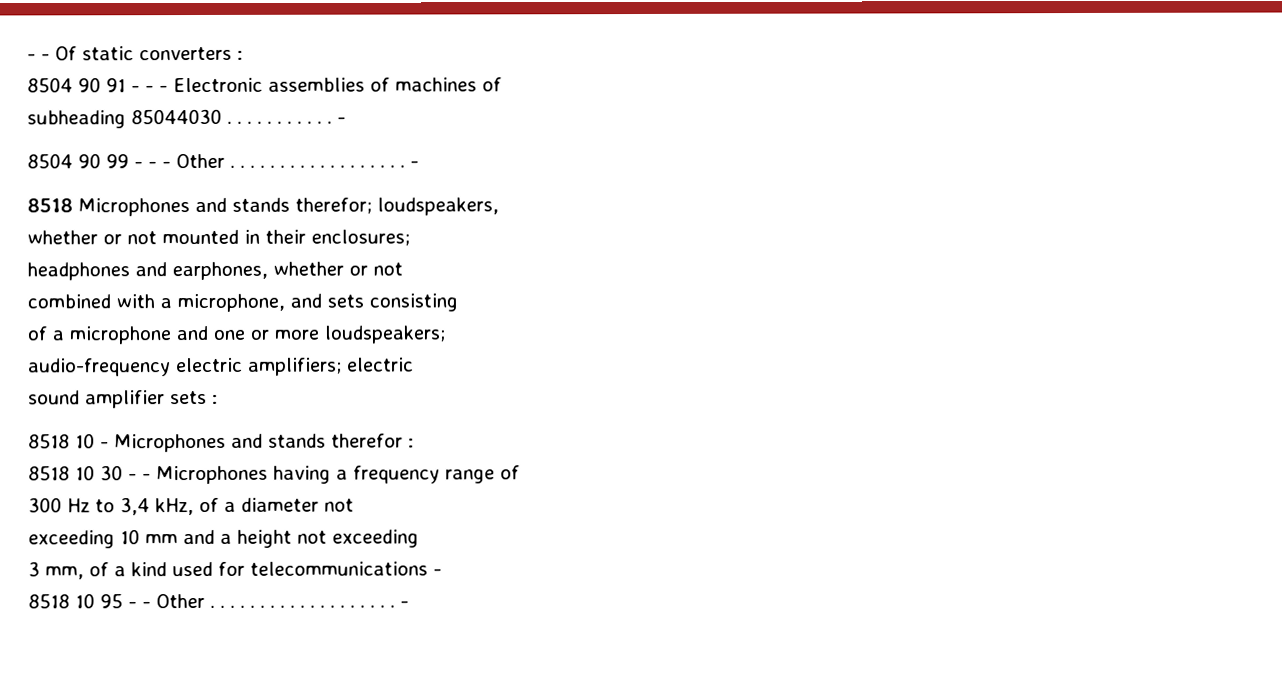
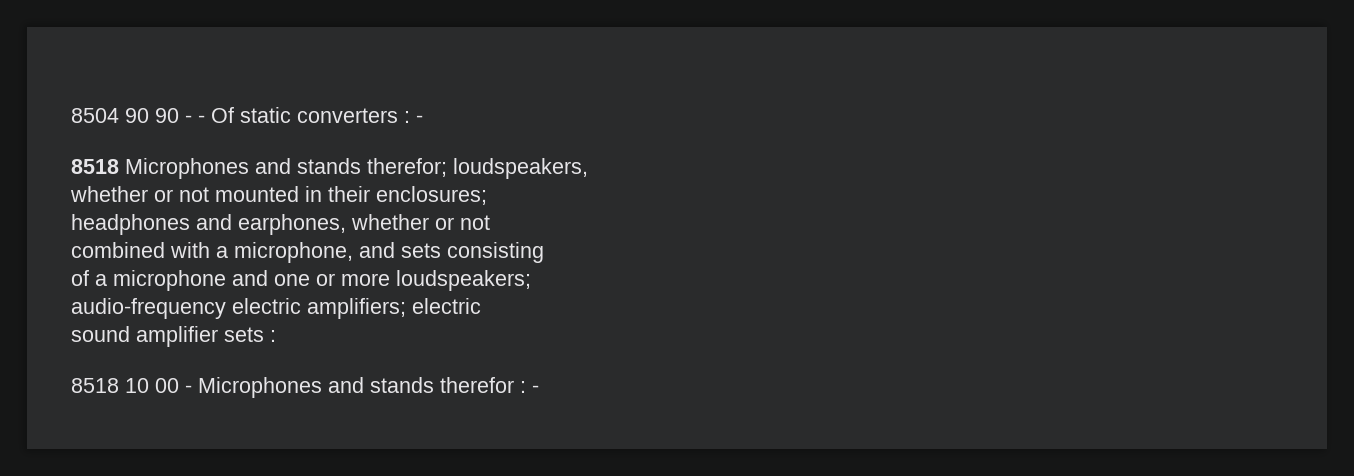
- - - Of static converters :
- 8504 90 91 - - - Electronic assemblies of machines of
- subheading 85044030 . . . . . . . . . . . -
- 8504 90 99 - - - Other . . . . . . . . . . . . . . . . . . -
+ 8504 90 90 - - Of static converters : -
- 8518 10 - Microphones and stands therefor :
- 8518 10 30 - - Microphones having a frequency range of
- 300 Hz to 3,4 kHz, of a diameter not
- exceeding 10 mm and a height not exceeding
- 3 mm, of a kind used for telecommunications -
- 8518 10 95 - - Other . . . . . . . . . . . . . . . . . . . -
+ 8518 10 00 - Microphones and stands therefor : -

